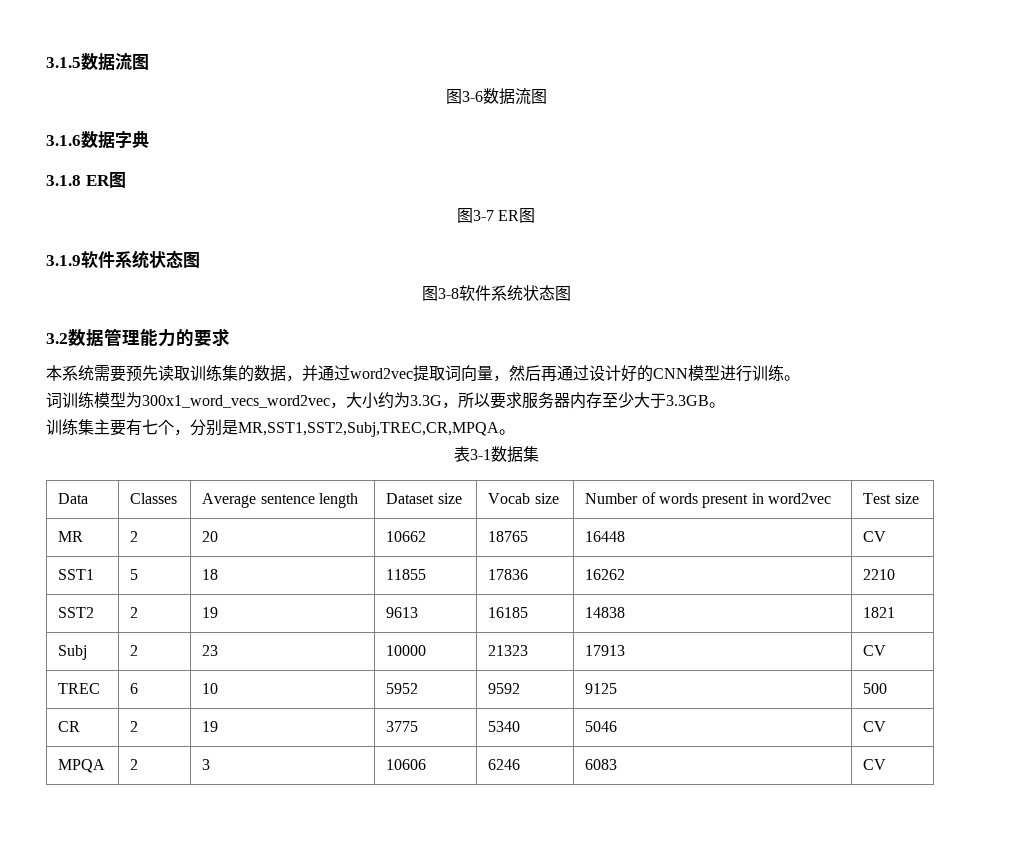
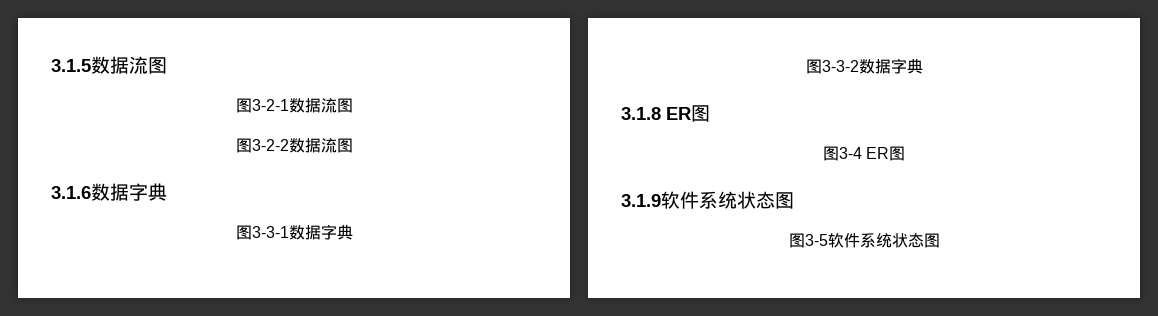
- 图3-6数据流图
+ 图3-2-1数据流图
+ 图3-2-2数据流图
+ 图3-3-1数据字典
+ 图3-3-2数据字典
- 图3-7 ER图
+ 图3-4 ER图
- 图3-8软件系统状态图
- 3.2数据管理能力的要求
- 本系统需要预先读取训练集的数据，并通过word2vec提取词向量，然后再通过设计好的CNN模型进行训练。
- 词训练模型为300x1_word_vecs_word2vec，大小约为3.3G，所以要求服务器内存至少大于3.3GB。
- 训练集主要有七个，分别是MR,SST1,SST2,Subj,TREC,CR,MPQA。
- 表3-1数据集
- Data | Classes | Average sentence length | Dataset size | Vocab size | Number of words present in word2vec | Test size
- MR | 2 | 20 | 10662 | 18765 | 16448 | CV
- SST1 | 5 | 18 | 11855 | 17836 | 16262 | 2210
- SST2 | 2 | 19 | 9613 | 16185 | 14838 | 1821
- Subj | 2 | 23 | 10000 | 21323 | 17913 | CV
- TREC | 6 | 10 | 5952 | 9592 | 9125 | 500
- CR | 2 | 19 | 3775 | 5340 | 5046 | CV
- MPQA | 2 | 3 | 10606 | 6246 | 6083 | CV
+ 图3-5软件系统状态图

